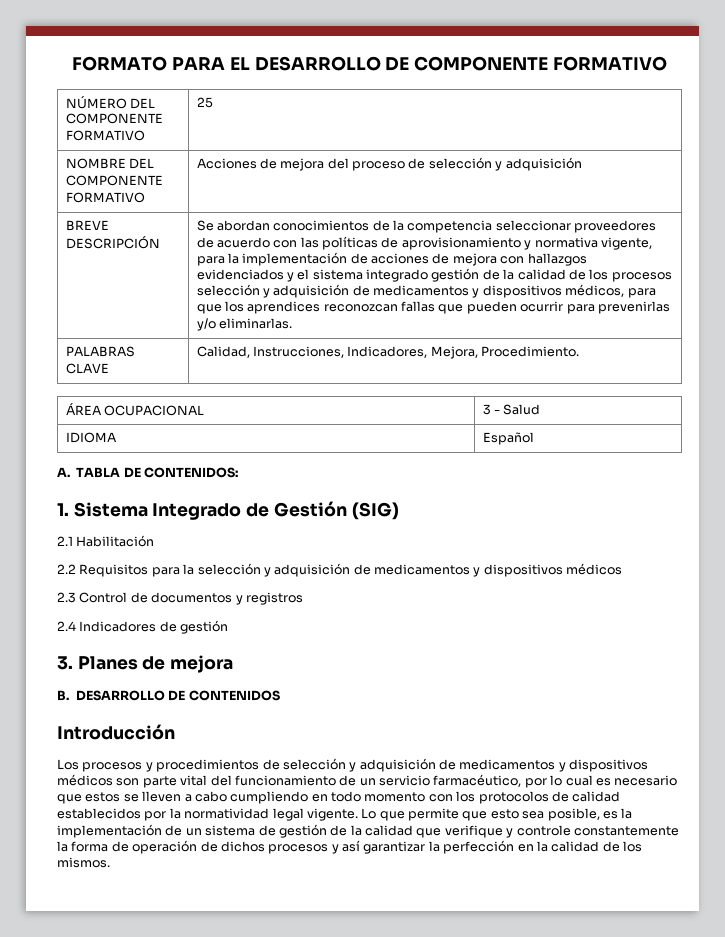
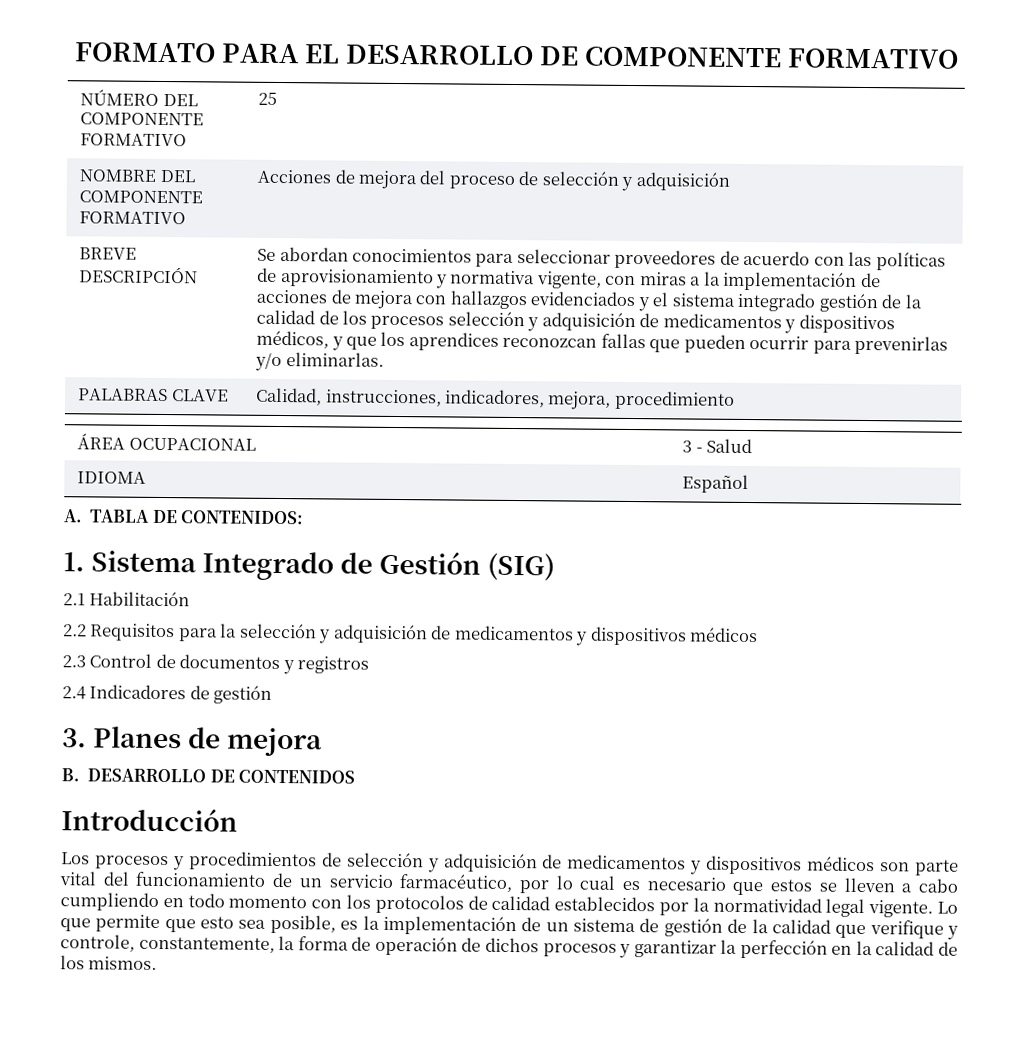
- Se abordan conocimientos de la competencia seleccionar proveedores de acuerdo con las políticas de aprovisionamiento y normativa vigente, para la implementación de acciones de mejora con hallazgos evidenciados y el sistema integrado gestión de la calidad de los procesos selección y adquisición de medicamentos y dispositivos médicos, para que los aprendices reconozcan fallas que pueden ocurrir para prevenirlas y/o eliminarlas.
+ Se abordan conocimientos para seleccionar proveedores de acuerdo con las políticas de aprovisionamiento y normativa vigente, con miras a la implementación de acciones de mejora con hallazgos evidenciados y el sistema integrado gestión de la calidad de los procesos selección y adquisición de medicamentos y dispositivos médicos, y que los aprendices reconozcan fallas que pueden ocurrir para prevenirlas y/o eliminarlas.
- PALABRAS CLAVE | Calidad, Instrucciones, Indicadores, Mejora, Procedimiento.
+ PALABRAS CLAVE | Calidad, instrucciones, indicadores, mejora, procedimiento
- Lo que permite que esto sea posible, es la implementación de un sistema de gestión de la calidad que verifique y controle constantemente la forma de operación de dichos procesos y así garantizar la perfección en la calidad de los mismos.
+ Lo que permite que esto sea posible, es la implementación de un sistema de gestión de la calidad que verifique y controle, constantemente, la forma de operación de dichos procesos y garantizar la perfección en la calidad de los mismos.

